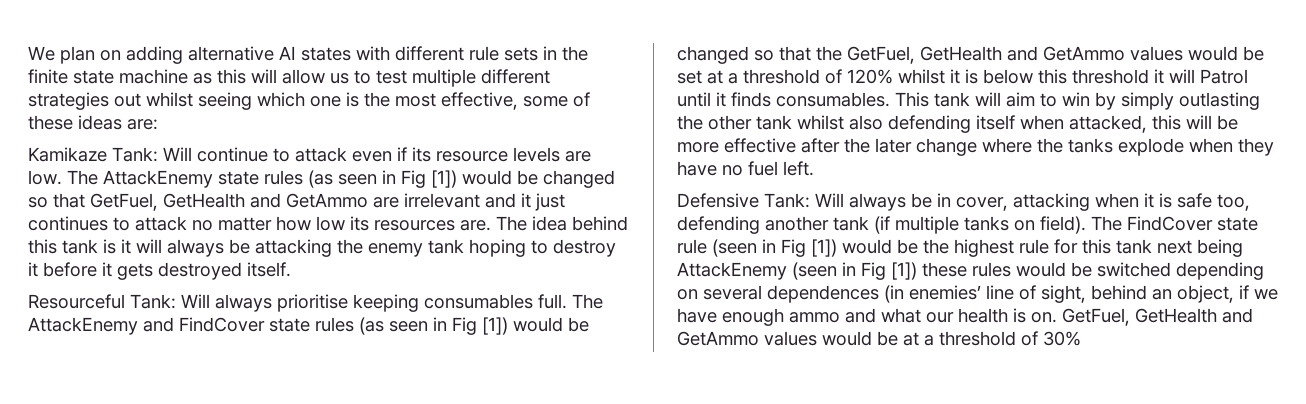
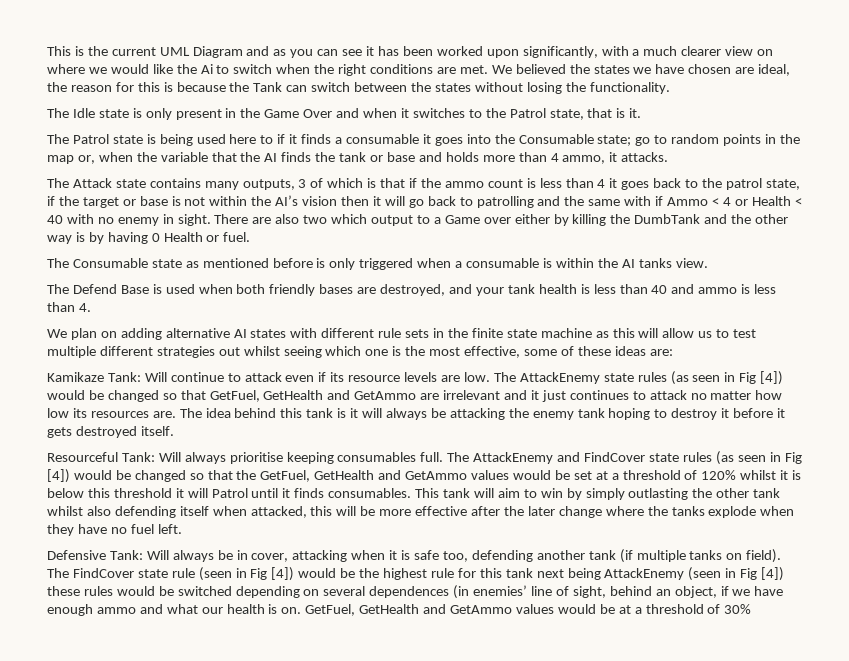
+ This is the current UML Diagram and as you can see it has been worked upon significantly, with a much clearer view on where we would like the Ai to switch when the right conditions are met. We believed the states we have chosen are ideal, the reason for this is because the Tank can switch between the states without losing the functionality.
+ The Idle state is only present in the Game Over and when it switches to the Patrol state, that is it.
+ The Patrol state is being used here to if it finds a consumable it goes into the Consumable state; go to random points in the map or, when the variable that the AI finds the tank or base and holds more than 4 ammo, it attacks.
+ The Attack state contains many outputs, 3 of which is that if the ammo count is less than 4 it goes back to the patrol state, if the target or base is not within the AI’s vision then it will go back to patrolling and the same with if Ammo < 4 or Health < 40 with no enemy in sight. There are also two which output to a Game over either by killing the DumbTank and the other way is by having 0 Health or fuel.
+ The Consumable state as mentioned before is only triggered when a consumable is within the AI tanks view.
+ The Defend Base is used when both friendly bases are destroyed, and your tank health is less than 40 and ammo is less than 4.
- The AttackEnemy state rules (as seen in Fig [1]) would be changed so that GetFuel, GetHealth and GetAmmo are irrelevant and it just continues to attack no matter how low its resources are.
+ The AttackEnemy state rules (as seen in Fig [4]) would be changed so that GetFuel, GetHealth and GetAmmo are irrelevant and it just continues to attack no matter how low its resources are.
- The AttackEnemy and FindCover state rules (as seen in Fig [1]) would be changed so that the GetFuel, GetHealth and GetAmmo values would be set at a threshold of 120% whilst it is below this threshold it will Patrol until it finds consumables.
+ The AttackEnemy and FindCover state rules (as seen in Fig [4]) would be changed so that the GetFuel, GetHealth and GetAmmo values would be set at a threshold of 120% whilst it is below this threshold it will Patrol until it finds consumables.
- The FindCover state rule (seen in Fig [1]) would be the highest rule for this tank next being AttackEnemy (seen in Fig [1]) these rules would be switched depending on several dependences (in enemies’ line of sight, behind an object, if we have enough ammo and what our health is on.
+ The FindCover state rule (seen in Fig [4]) would be the highest rule for this tank next being AttackEnemy (seen in Fig [4]) these rules would be switched depending on several dependences (in enemies’ line of sight, behind an object, if we have enough ammo and what our health is on.

